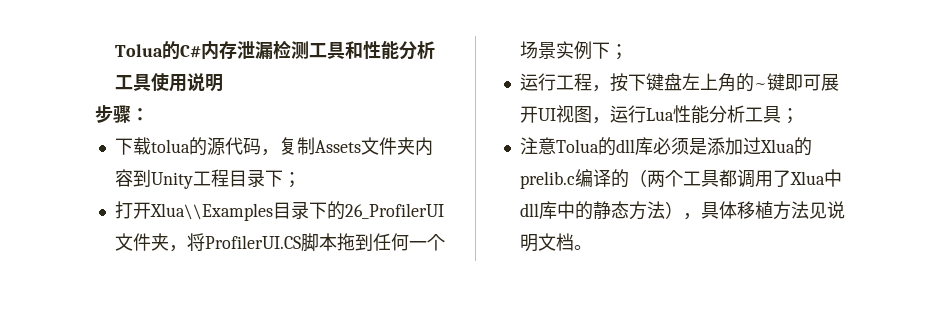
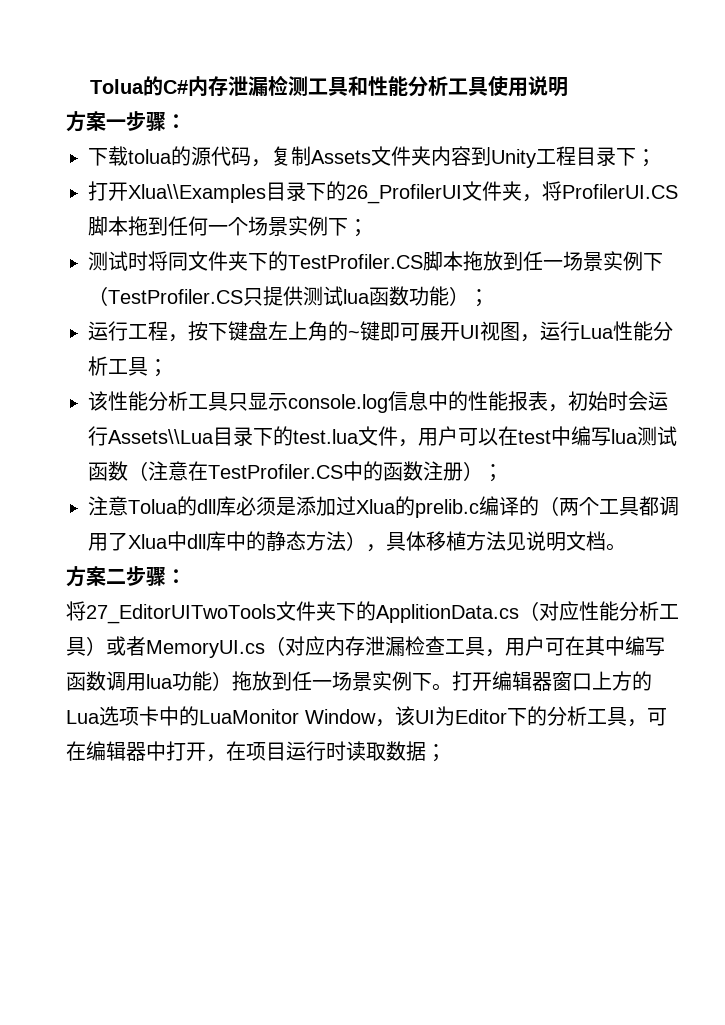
- 步骤：
+ 方案一步骤：
+ 测试时将同文件夹下的TestProfiler.CS脚本拖放到任一场景实例下（TestProfiler.CS只提供测试lua函数功能）；
+ 该性能分析工具只显示console.log信息中的性能报表，初始时会运行Assets\\Lua目录下的test.lua文件，用户可以在test中编写lua测试函数（注意在TestProfiler.CS中的函数注册）；
+ 方案二步骤：
+ 将27_EditorUITwoTools文件夹下的ApplitionData.cs（对应性能分析工具）或者MemoryUI.cs（对应内存泄漏检查工具，用户可在其中编写函数调用lua功能）拖放到任一场景实例下。打开编辑器窗口上方的Lua选项卡中的LuaMonitor Window，该UI为Editor下的分析工具，可在编辑器中打开，在项目运行时读取数据；

